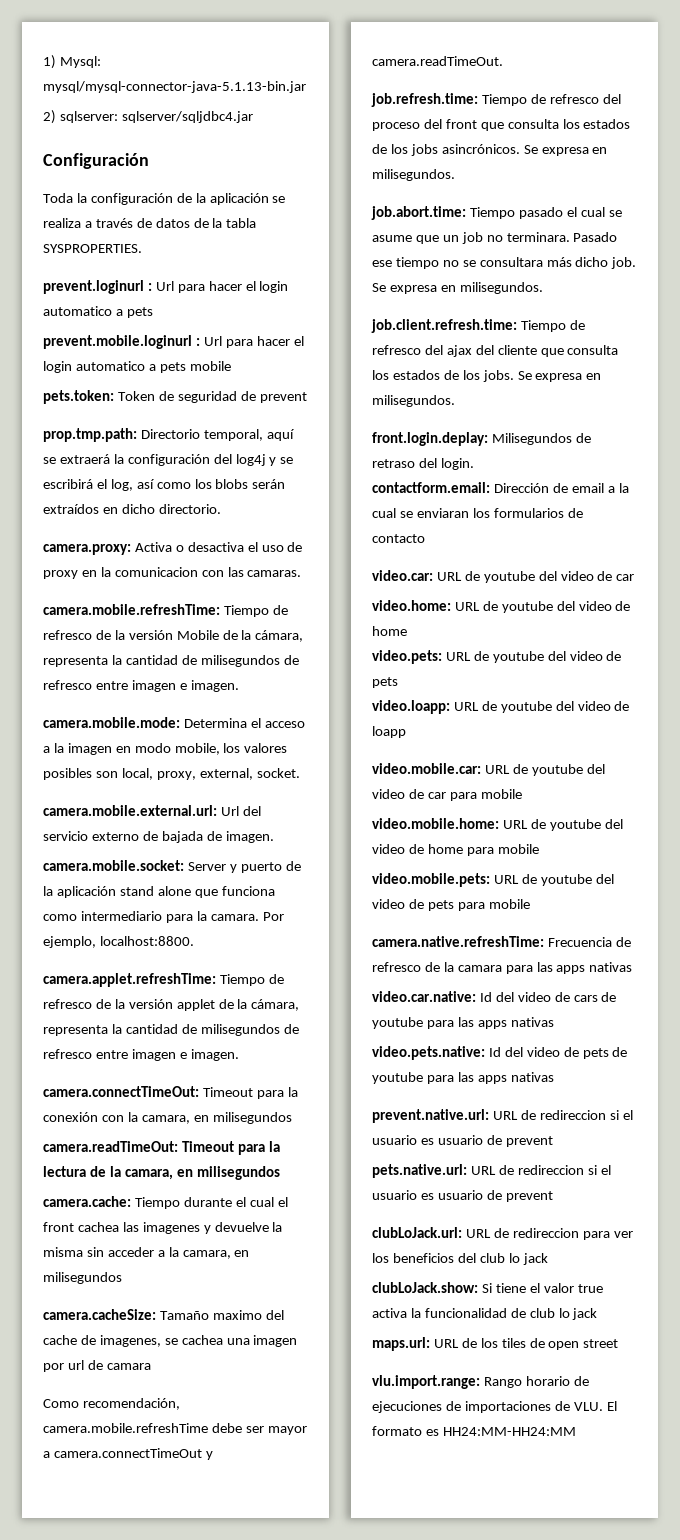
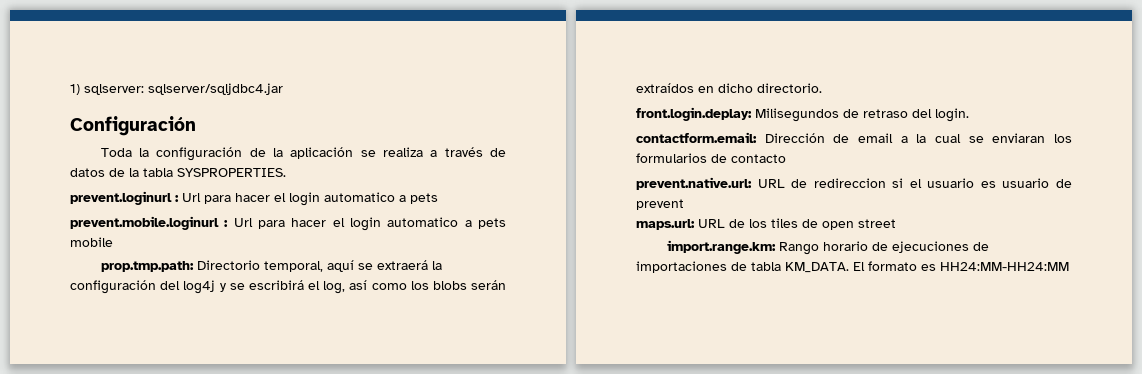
- 1) Mysql: mysql/mysql-connector-java-5.1.13-bin.jar
- 2) sqlserver: sqlserver/sqljdbc4.jar
+ 1) sqlserver: sqlserver/sqljdbc4.jar
- pets.token: Token de seguridad de prevent
- camera.proxy: Activa o desactiva el uso de proxy en la comunicacion con las camaras.
- camera.mobile.refreshTime: Tiempo de refresco de la versión Mobile de la cámara, representa la cantidad de milisegundos de refresco entre imagen e imagen.
- camera.mobile.mode: Determina el acceso a la imagen en modo mobile, los valores posibles son local, proxy, external, socket.
- camera.mobile.external.url: Url del servicio externo de bajada de imagen.
- camera.mobile.socket: Server y puerto de la aplicación stand alone que funciona como intermediario para la camara. Por ejemplo, localhost:8800.
- camera.applet.refreshTime: Tiempo de refresco de la versión applet de la cámara, representa la cantidad de milisegundos de refresco entre imagen e imagen.
- camera.connectTimeOut: Timeout para la conexión con la camara, en milisegundos
- camera.readTimeOut: Timeout para la lectura de la camara, en milisegundos
- camera.cache: Tiempo durante el cual el front cachea las imagenes y devuelve la misma sin acceder a la camara, en milisegundos
- camera.cacheSize: Tamaño maximo del cache de imagenes, se cachea una imagen por url de camara
- Como recomendación, camera.mobile.refreshTime debe ser mayor a camera.connectTimeOut y camera.readTimeOut.
- job.refresh.time: Tiempo de refresco del proceso del front que consulta los estados de los jobs asincrónicos. Se expresa en milisegundos.
- job.abort.time: Tiempo pasado el cual se asume que un job no terminara. Pasado ese tiempo no se consultara más dicho job. Se expresa en milisegundos.
- job.client.refresh.time: Tiempo de refresco del ajax del cliente que consulta los estados de los jobs. Se expresa en milisegundos.
- video.car: URL de youtube del video de car
- video.home: URL de youtube del video de home
- video.pets: URL de youtube del video de pets
- video.loapp: URL de youtube del video de loapp
- video.mobile.car: URL de youtube del video de car para mobile
- video.mobile.home: URL de youtube del video de home para mobile
- video.mobile.pets: URL de youtube del video de pets para mobile
- camera.native.refreshTime: Frecuencia de refresco de la camara para las apps nativas
- video.car.native: Id del video de cars de youtube para las apps nativas
- video.pets.native: Id del video de pets de youtube para las apps nativas
- pets.native.url: URL de redireccion si el usuario es usuario de prevent
- clubLoJack.url: URL de redireccion para ver los beneficios del club lo jack
- clubLoJack.show: Si tiene el valor true activa la funcionalidad de club lo jack
- vlu.import.range: Rango horario de ejecuciones de importaciones de VLU. El formato es HH24:MM-HH24:MM
+ import.range.km: Rango horario de ejecuciones de importaciones de tabla KM_DATA. El formato es HH24:MM-HH24:MM

